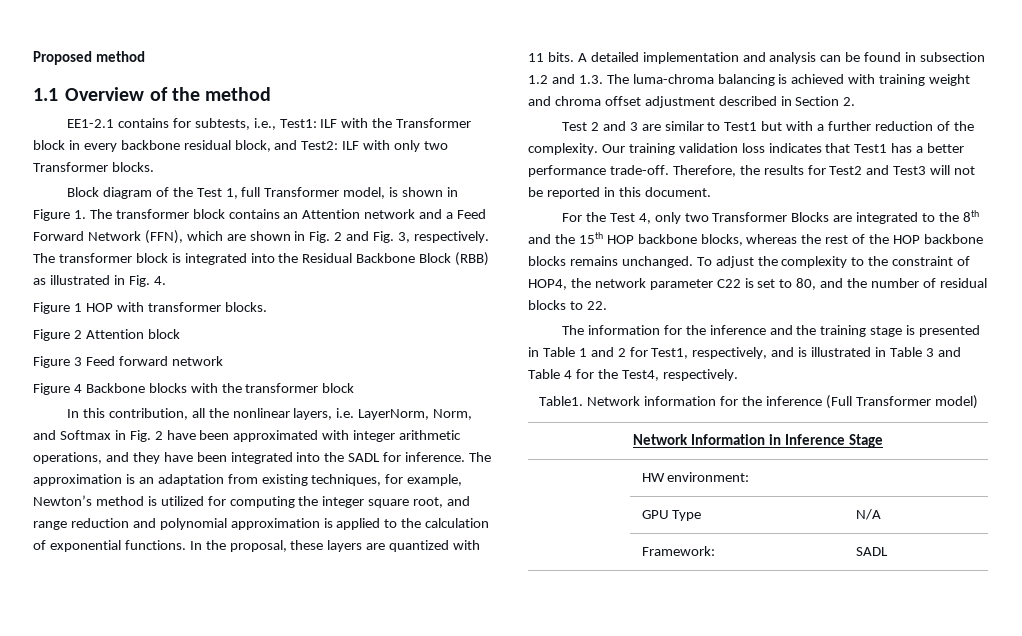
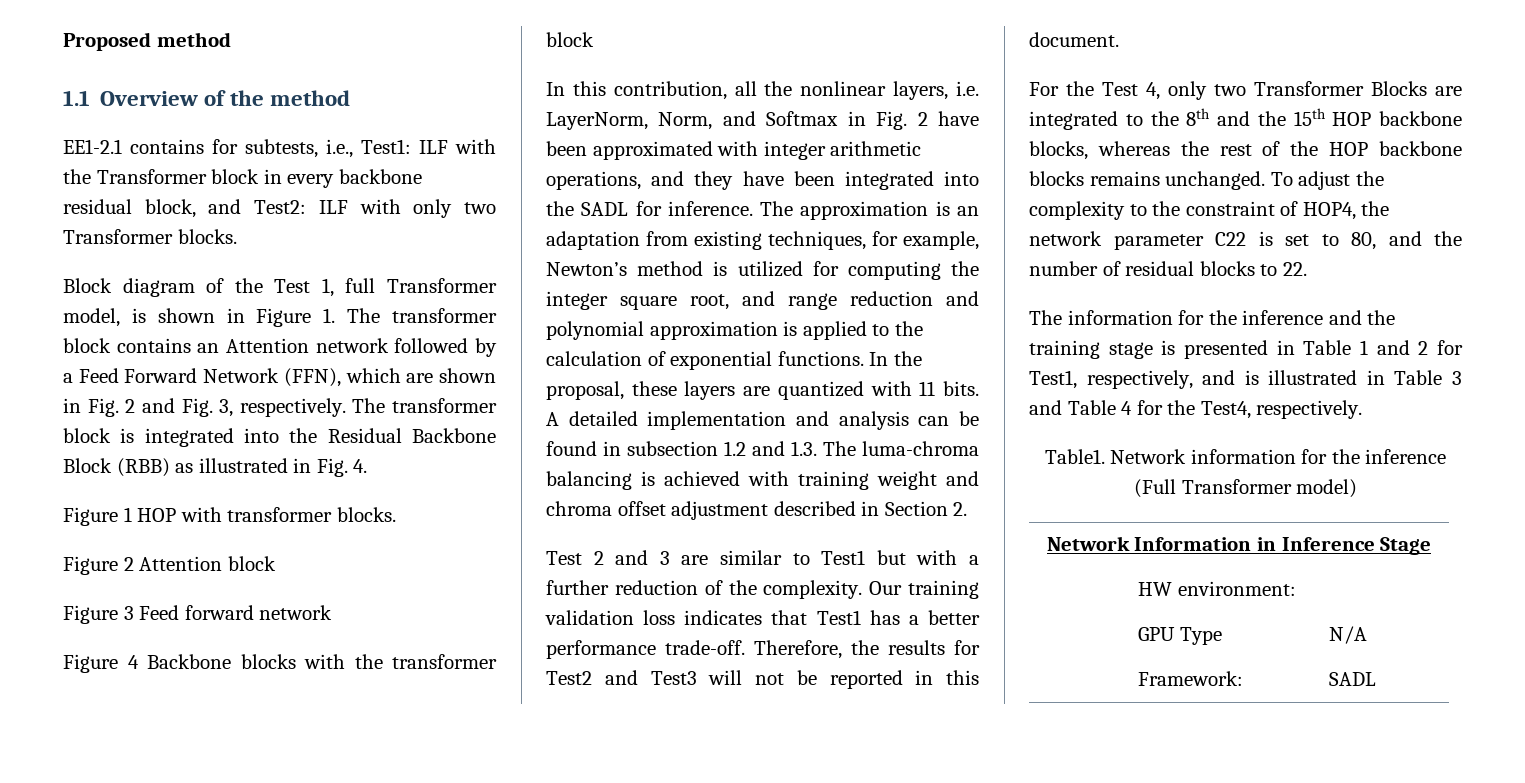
- Block diagram of the Test 1, full Transformer model, is shown in Figure 1. The transformer block contains an Attention network and a Feed Forward Network (FFN), which are shown in Fig. 2 and Fig. 3, respectively.
+ Block diagram of the Test 1, full Transformer model, is shown in Figure 1. The transformer block contains an Attention network followed by a Feed Forward Network (FFN), which are shown in Fig. 2 and Fig. 3, respectively.

